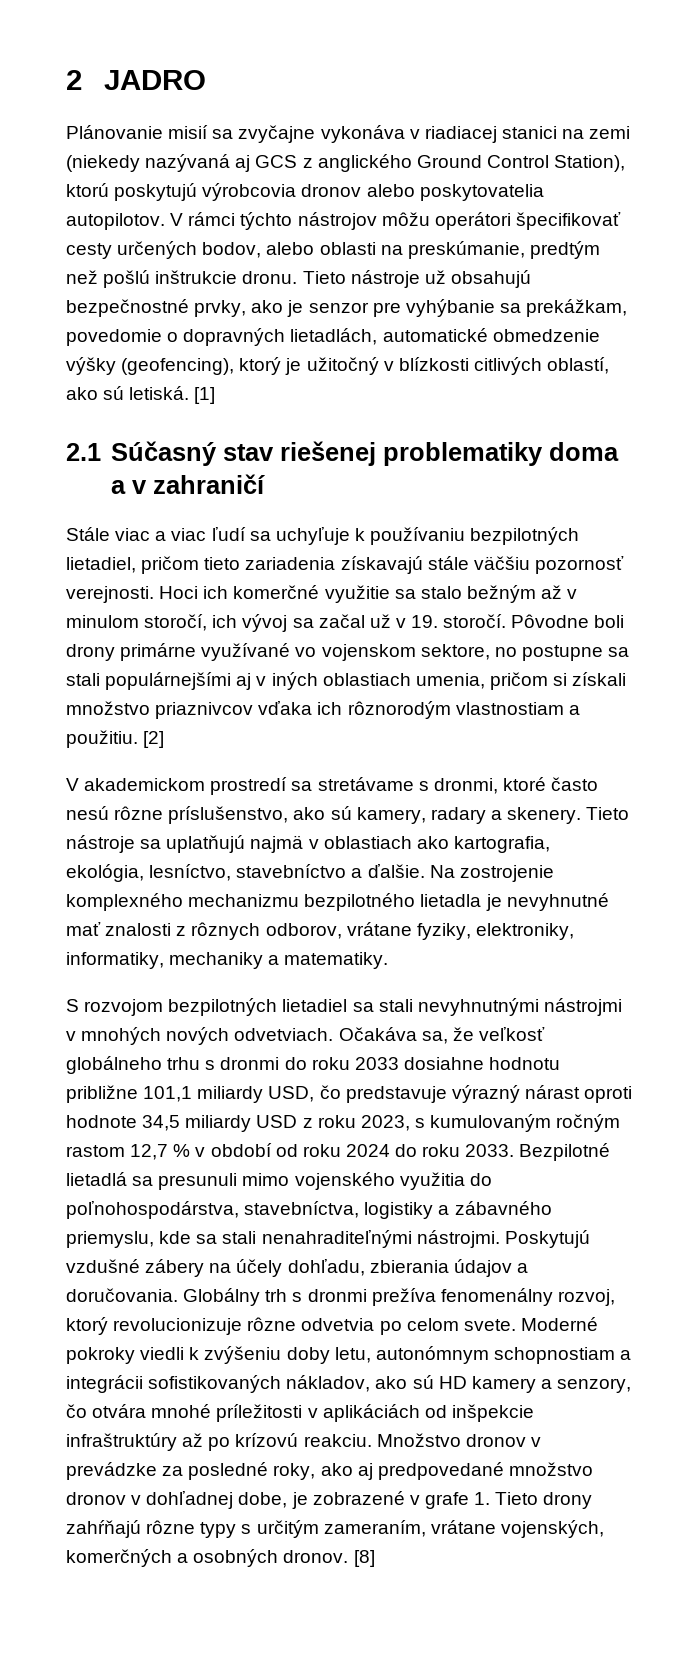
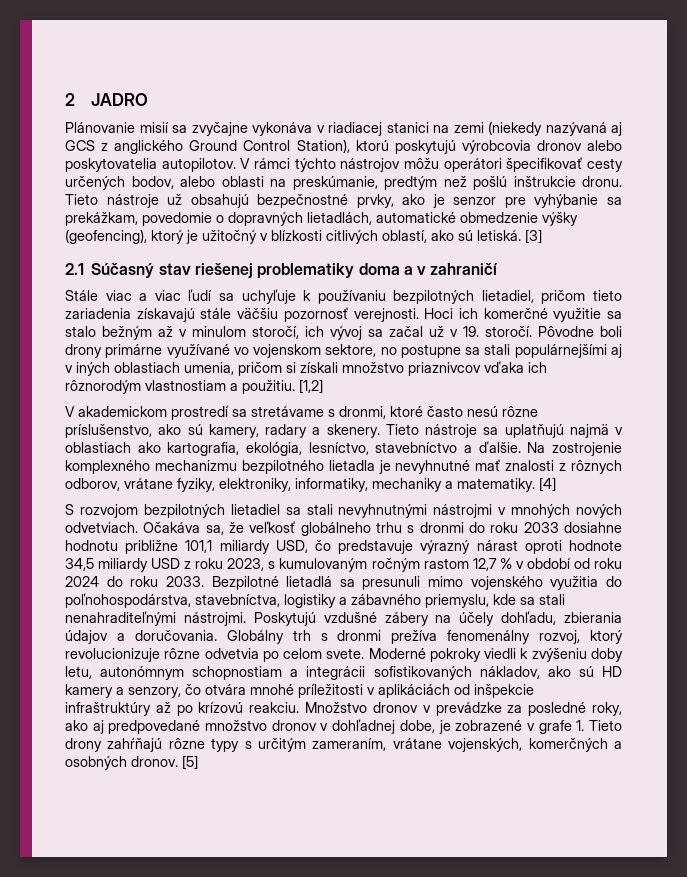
- [1]
+ [3]
- [2]
+ [1,2]
+ [4]
- [8]
+ [5]

